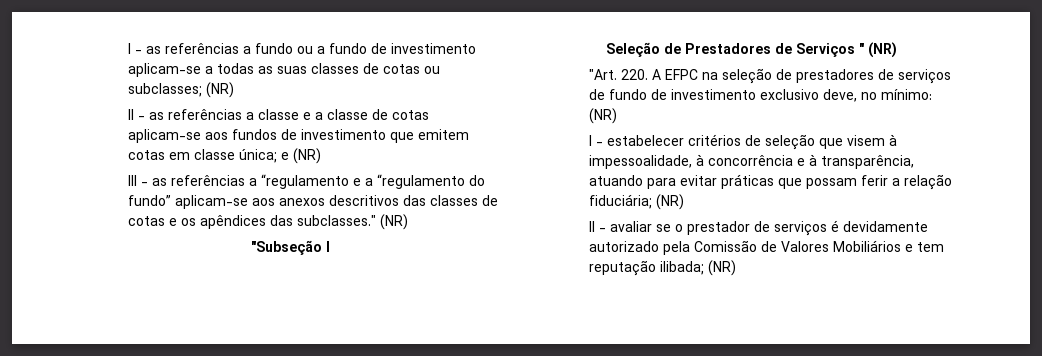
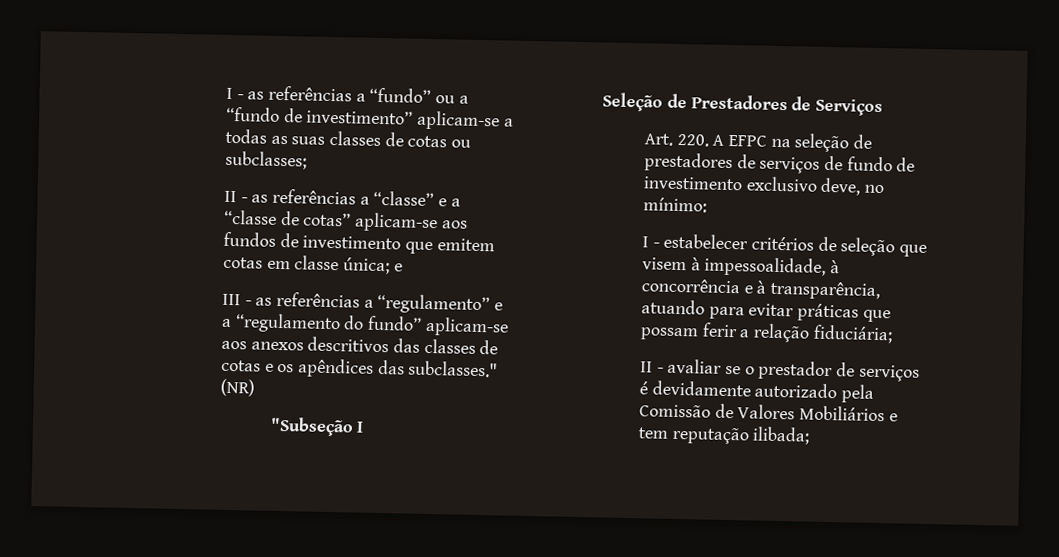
- I - as referências a fundo ou a fundo de investimento aplicam-se a todas as suas classes de cotas ou subclasses; (NR)
+ I - as referências a “fundo” ou a “fundo de investimento” aplicam-se a todas as suas classes de cotas ou subclasses;
- II - as referências a classe e a classe de cotas aplicam-se aos fundos de investimento que emitem cotas em classe única; e (NR)
+ II - as referências a “classe” e a “classe de cotas” aplicam-se aos fundos de investimento que emitem cotas em classe única; e
- III - as referências a “regulamento e a “regulamento do fundo” aplicam-se aos anexos descritivos das classes de cotas e os apêndices das subclasses."
+ III - as referências a “regulamento” e a “regulamento do fundo” aplicam-se aos anexos descritivos das classes de cotas e os apêndices das subclasses."
- Seleção de Prestadores de Serviços " (NR)
- "Art. 220. A EFPC na seleção de prestadores de serviços de fundo de investimento exclusivo deve, no mínimo: (NR)
+ Seleção de Prestadores de Serviços
+ Art. 220. A EFPC na seleção de prestadores de serviços de fundo de investimento exclusivo deve, no mínimo:
- I - estabelecer critérios de seleção que visem à impessoalidade, à concorrência e à transparência, atuando para evitar práticas que possam ferir a relação fiduciária; (NR)
+ I - estabelecer critérios de seleção que visem à impessoalidade, à concorrência e à transparência, atuando para evitar práticas que possam ferir a relação fiduciária;
- II - avaliar se o prestador de serviços é devidamente autorizado pela Comissão de Valores Mobiliários e tem reputação ilibada; (NR)
+ II - avaliar se o prestador de serviços é devidamente autorizado pela Comissão de Valores Mobiliários e tem reputação ilibada;

